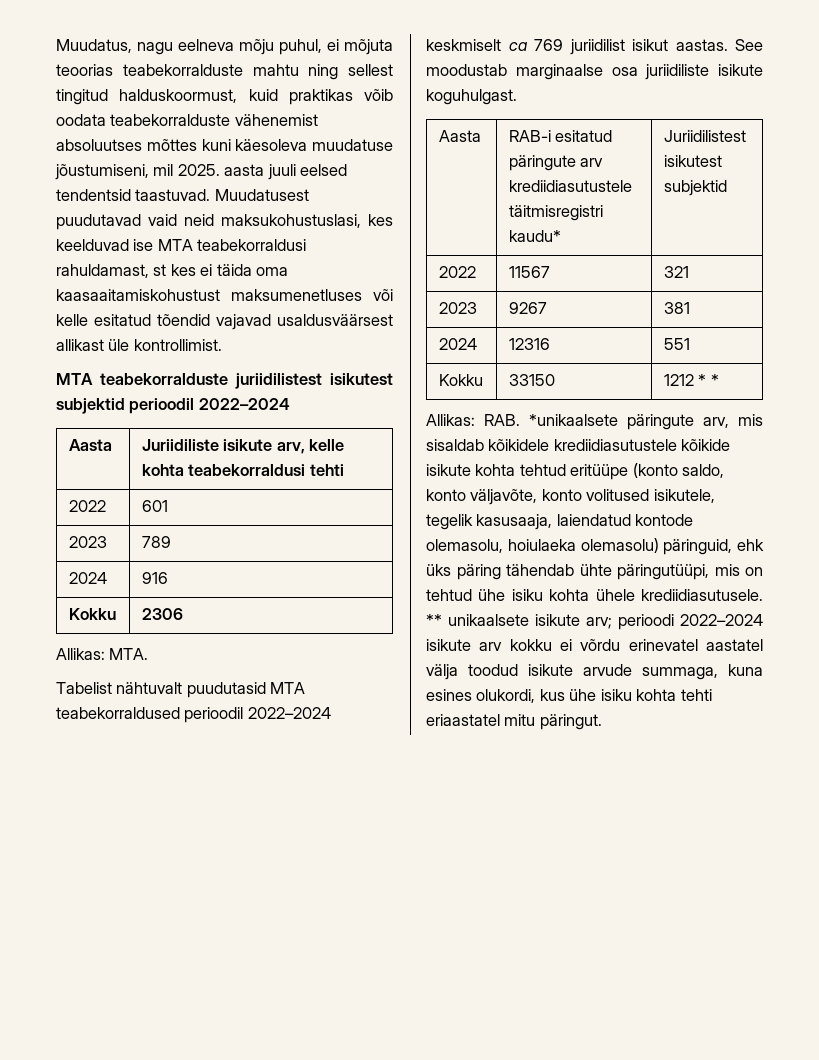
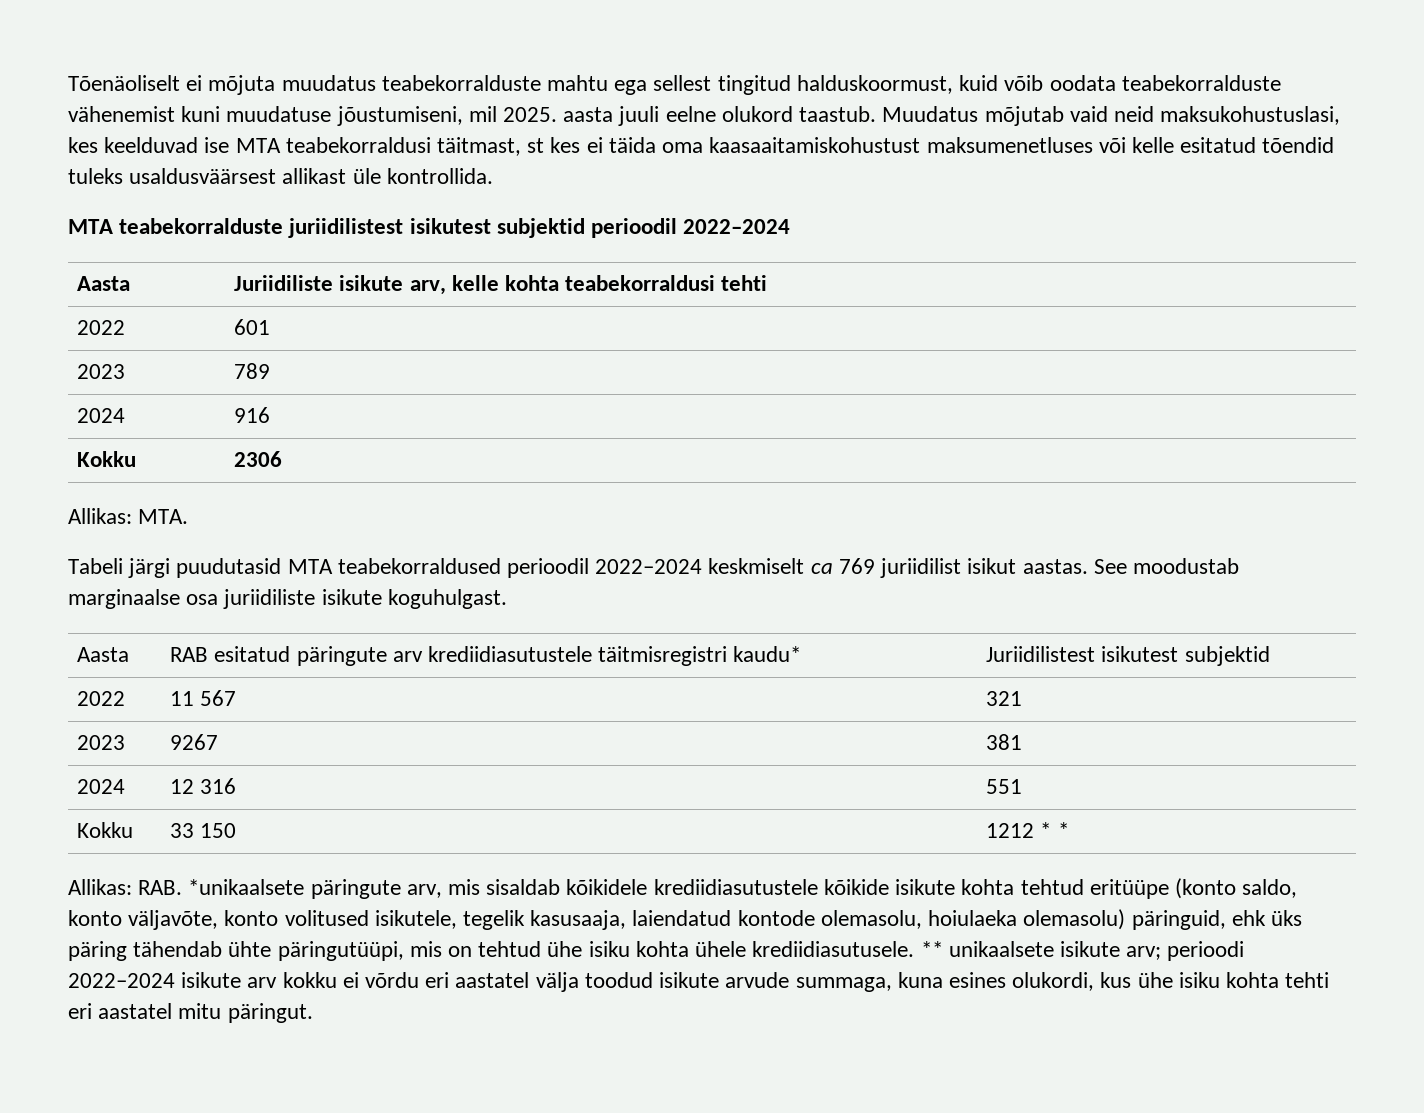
- Muudatus, nagu eelneva mõju puhul, ei mõjuta teoorias teabekorralduste mahtu ning sellest tingitud halduskoormust, kuid praktikas võib oodata teabekorralduste vähenemist absoluutses mõttes kuni käesoleva muudatuse jõustumiseni, mil 2025. aasta juuli eelsed tendentsid taastuvad. Muudatusest puudutavad vaid neid maksukohustuslasi, kes keelduvad ise MTA teabekorraldusi rahuldamast, st kes ei täida oma kaasaaitamiskohustust maksumenetluses või kelle esitatud tõendid vajavad usaldusväärsest allikast üle kontrollimist.
+ Tõenäoliselt ei mõjuta muudatus teabekorralduste mahtu ega sellest tingitud halduskoormust, kuid võib oodata teabekorralduste vähenemist kuni muudatuse jõustumiseni, mil 2025. aasta juuli eelne olukord taastub. Muudatus mõjutab vaid neid maksukohustuslasi, kes keelduvad ise MTA teabekorraldusi täitmast, st kes ei täida oma kaasaaitamiskohustust maksumenetluses või kelle esitatud tõendid tuleks usaldusväärsest allikast üle kontrollida.
- Tabelist nähtuvalt puudutasid MTA teabekorraldused perioodil 2022–2024 keskmiselt ca 769 juriidilist isikut aastas.
+ Tabeli järgi puudutasid MTA teabekorraldused perioodil 2022–2024 keskmiselt ca 769 juriidilist isikut aastas.
- Aasta | RAB-i esitatud päringute arv krediidiasutustele täitmisregistri kaudu* | Juriidilistest isikutest subjektid
+ Aasta | RAB esitatud päringute arv krediidiasutustele täitmisregistri kaudu* | Juriidilistest isikutest subjektid
- 2022 | 11567 | 321
+ 2022 | 11 567 | 321
- 2024 | 12316 | 551
+ 2024 | 12 316 | 551
- Kokku | 33150 | 1212 * *
+ Kokku | 33 150 | 1212 * *
- ** unikaalsete isikute arv; perioodi 2022–2024 isikute arv kokku ei võrdu erinevatel aastatel välja toodud isikute arvude summaga, kuna esines olukordi, kus ühe isiku kohta tehti eriaastatel mitu päringut.
+ ** unikaalsete isikute arv; perioodi 2022–2024 isikute arv kokku ei võrdu eri aastatel välja toodud isikute arvude summaga, kuna esines olukordi, kus ühe isiku kohta tehti eri aastatel mitu päringut.

